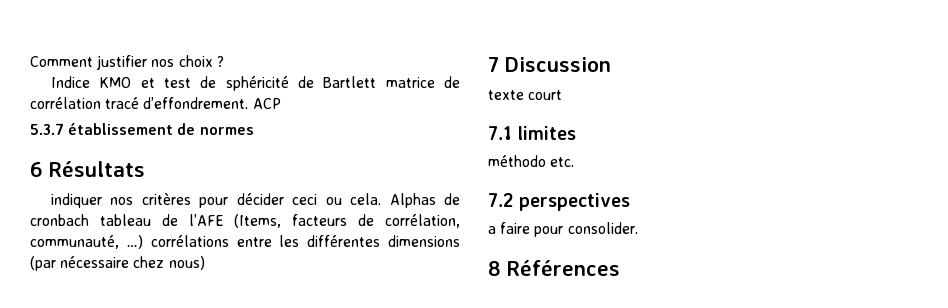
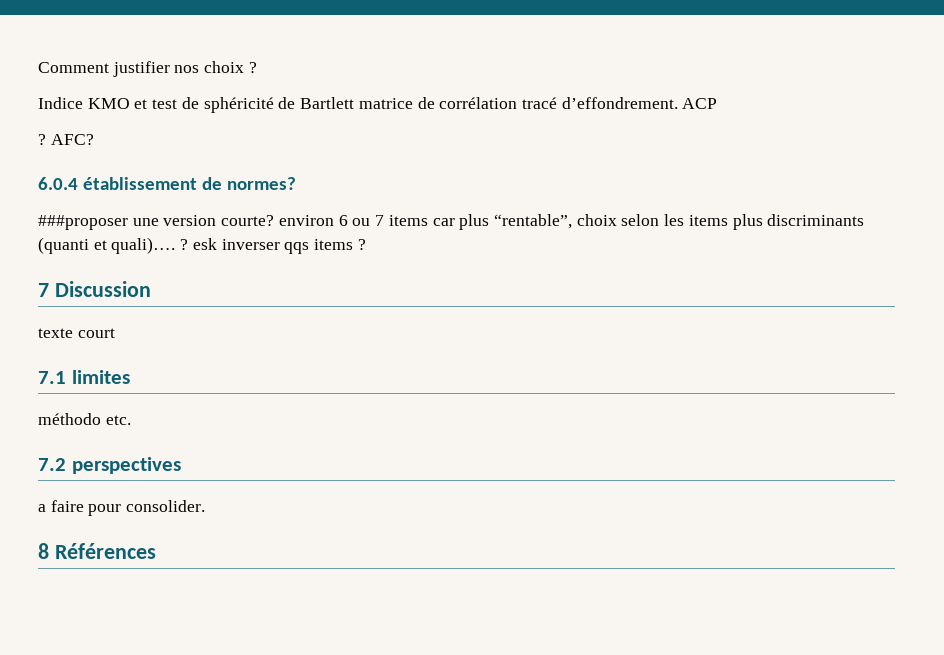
- 5.3.7 établissement de normes
- 6 Résultats
- indiquer nos critères pour décider ceci ou cela. Alphas de cronbach tableau de l’AFE (Items, facteurs de corrélation, communauté, …) corrélations entre les différentes dimensions (par nécessaire chez nous)
+ ? AFC?
+ 6.0.4 établissement de normes?
+ ###proposer une version courte? environ 6 ou 7 items car plus “rentable”, choix selon les items plus discriminants (quanti et quali)…. ? esk inverser qqs items ?

